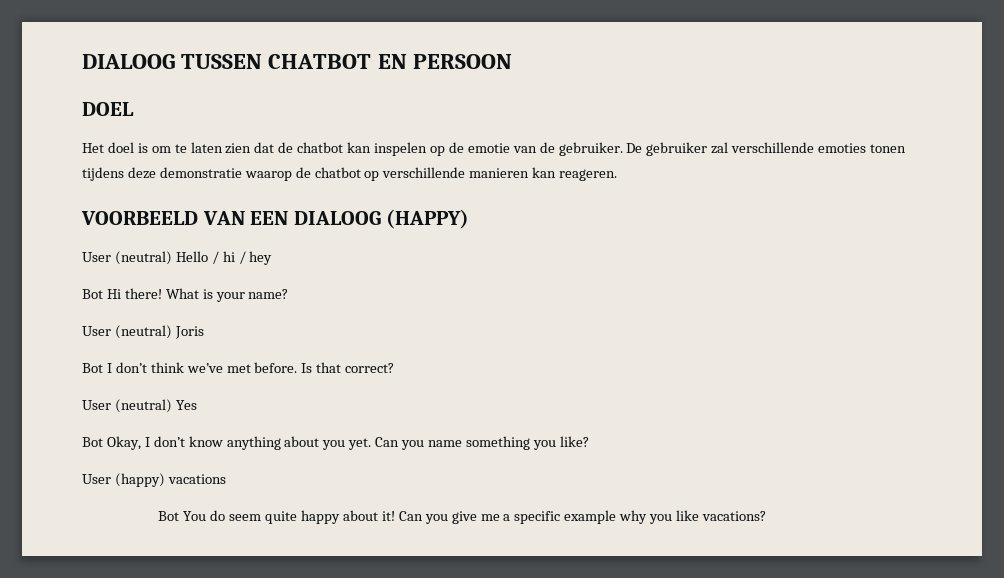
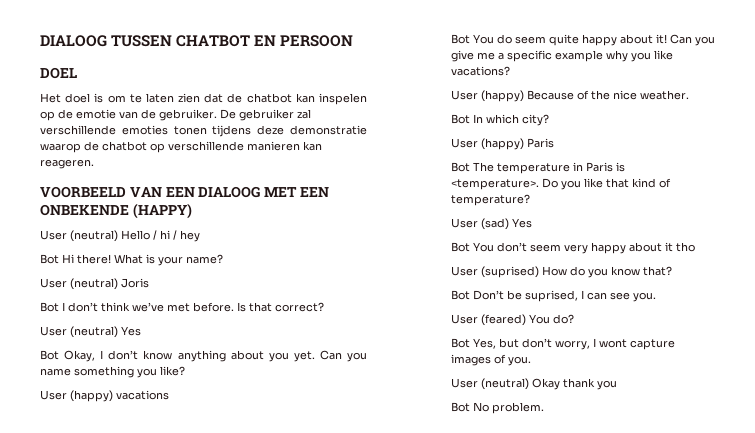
- VOORBEELD VAN EEN DIALOOG (HAPPY)
+ VOORBEELD VAN EEN DIALOOG MET EEN ONBEKENDE (HAPPY)
+ User (happy) Because of the nice weather.
+ Bot In which city?
+ User (happy) Paris
+ Bot The temperature in Paris is <temperature>. Do you like that kind of temperature?
+ User (sad) Yes
+ Bot You don’t seem very happy about it tho
+ User (suprised) How do you know that?
+ Bot Don’t be suprised, I can see you.
+ User (feared) You do?
+ Bot Yes, but don’t worry, I wont capture images of you.
+ User (neutral) Okay thank you
+ Bot No problem.

